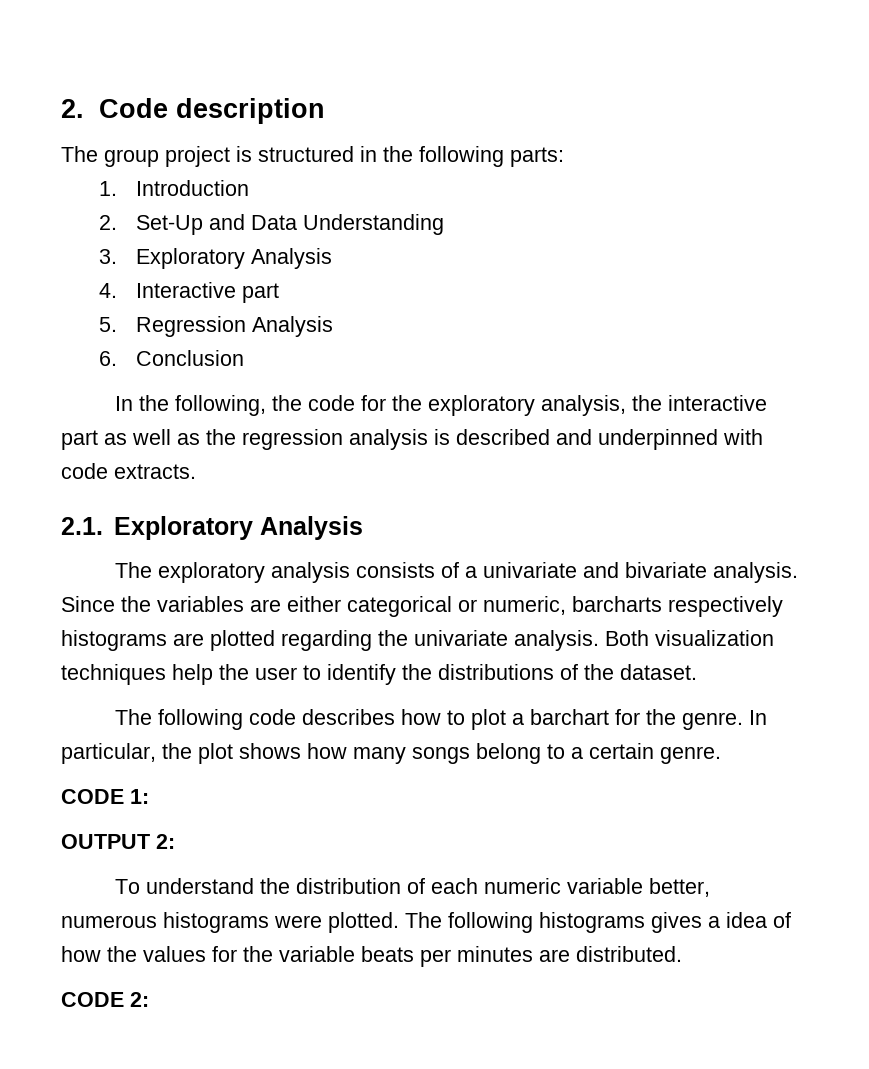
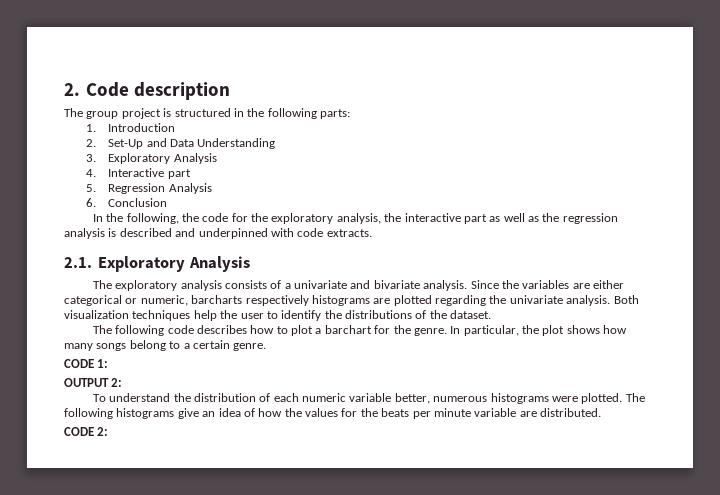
- The following histograms gives a idea of how the values for the variable beats per minutes are distributed.
+ The following histograms give an idea of how the values for the beats per minute variable are distributed.

